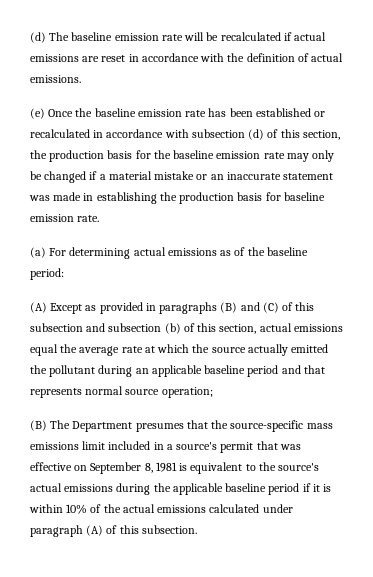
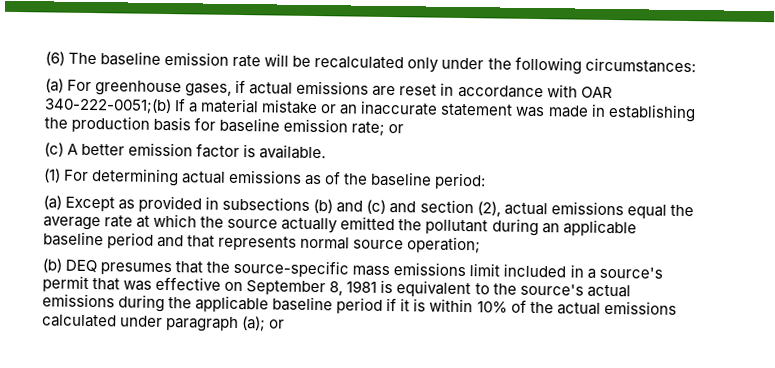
- (d) The baseline emission rate will be recalculated if actual emissions are reset in accordance with the definition of actual emissions.
- (e) Once the baseline emission rate has been established or recalculated in accordance with subsection (d) of this section, the production basis for the baseline emission rate may only be changed if a material mistake or an inaccurate statement was made in establishing the production basis for baseline emission rate.
- (a) For determining actual emissions as of the baseline period:
+ (6) The baseline emission rate will be recalculated only under the following circumstances:
+ (a) For greenhouse gases, if actual emissions are reset in accordance with OAR 340-222-0051;(b) If a material mistake or an inaccurate statement was made in establishing the production basis for baseline emission rate; or
+ (c) A better emission factor is available.
+ (1) For determining actual emissions as of the baseline period:
- (A) Except as provided in paragraphs (B) and (C) of this subsection and subsection (b) of this section, actual emissions equal the average rate at which the source actually emitted the pollutant during an applicable baseline period and that represents normal source operation;
+ (a) Except as provided in subsections (b) and (c) and section (2), actual emissions equal the average rate at which the source actually emitted the pollutant during an applicable baseline period and that represents normal source operation;
- (B) The Department presumes that the source-specific mass emissions limit included in a source's permit that was effective on September 8, 1981 is equivalent to the source's actual emissions during the applicable baseline period if it is within 10% of the actual emissions calculated under paragraph (A) of this subsection.
+ (b) DEQ presumes that the source-specific mass emissions limit included in a source's permit that was effective on September 8, 1981 is equivalent to the source's actual emissions during the applicable baseline period if it is within 10% of the actual emissions calculated under paragraph (a); or

